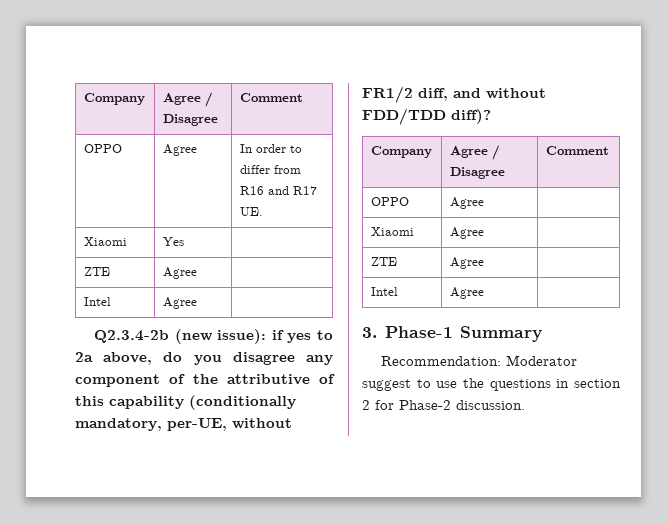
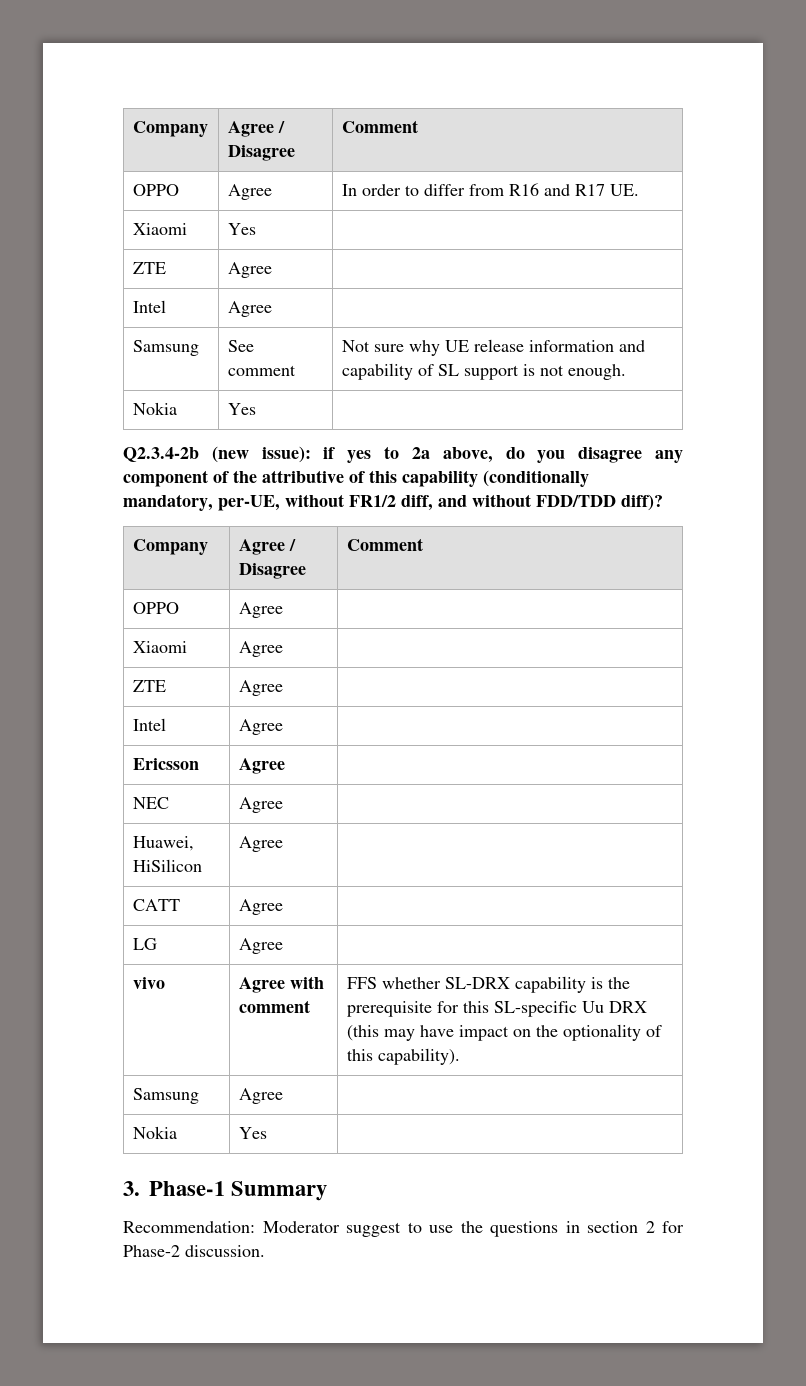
+ Samsung | See comment | Not sure why UE release information and capability of SL support is not enough.
+ Nokia | Yes |
+ Ericsson | Agree |
+ NEC | Agree |
+ Huawei, HiSilicon | Agree |
+ CATT | Agree |
+ LG | Agree |
+ vivo | Agree with comment | FFS whether SL-DRX capability is the prerequisite for this SL-specific Uu DRX (this may have impact on the optionality of this capability).
+ Samsung | Agree |
+ Nokia | Yes |

